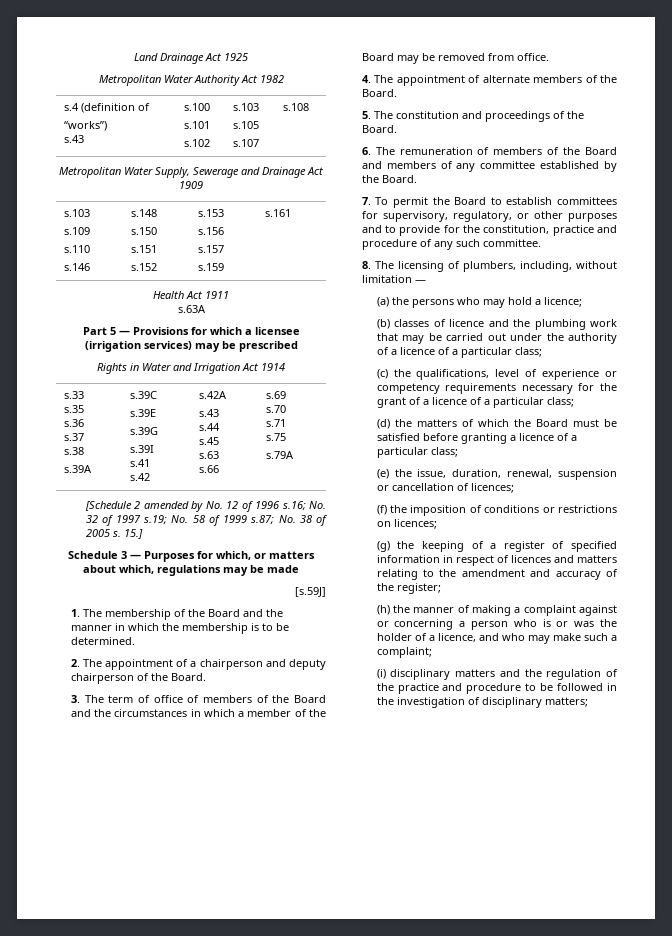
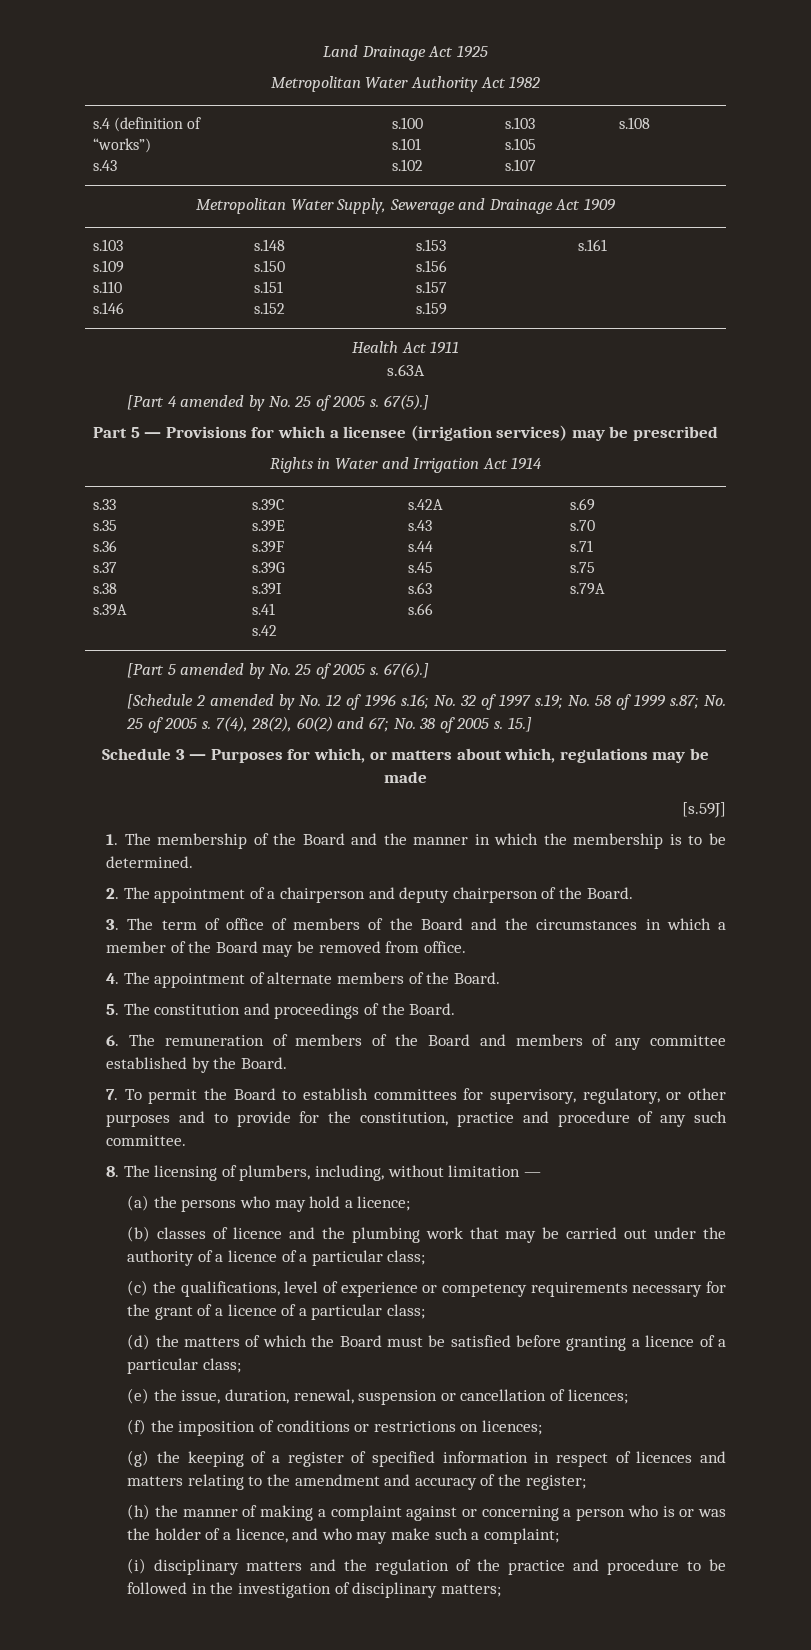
+ [Part 4 amended by No. 25 of 2005 s. 67(5).]
  s.33
  s.35
  s.36
  s.37
  s.38
  s.39A | s.39C
  s.39E
+ s.39F
+ [Part 5 amended by No. 25 of 2005 s. 67(6).]
- [Schedule 2 amended by No. 12 of 1996 s.16; No. 32 of 1997 s.19; No. 58 of 1999 s.87; No. 38 of 2005 s.
+ [Schedule 2 amended by No. 12 of 1996 s.16; No. 32 of 1997 s.19; No. 58 of 1999 s.87; No. 25 of 2005 s. 7(4), 28(2), 60(2) and 67; No. 38 of 2005 s.

